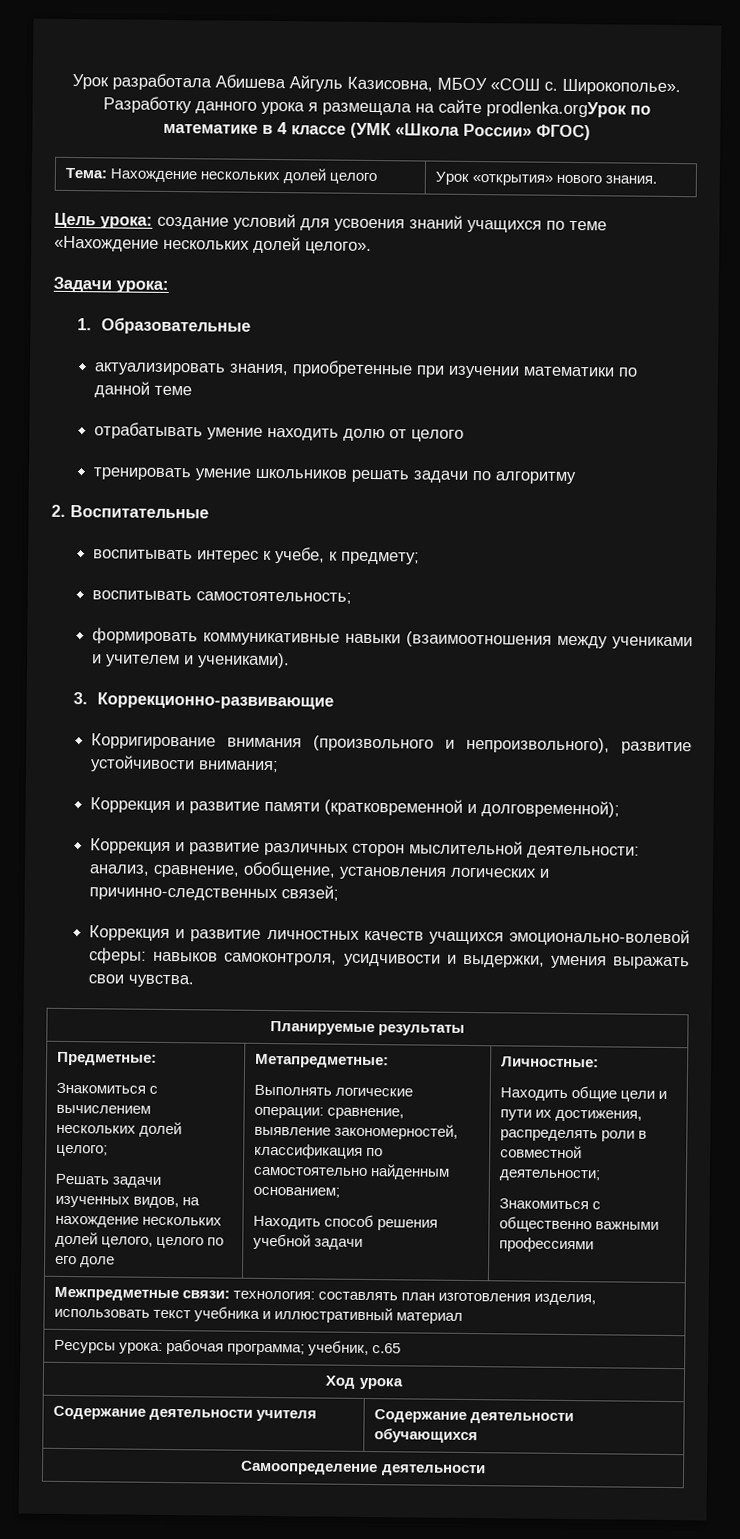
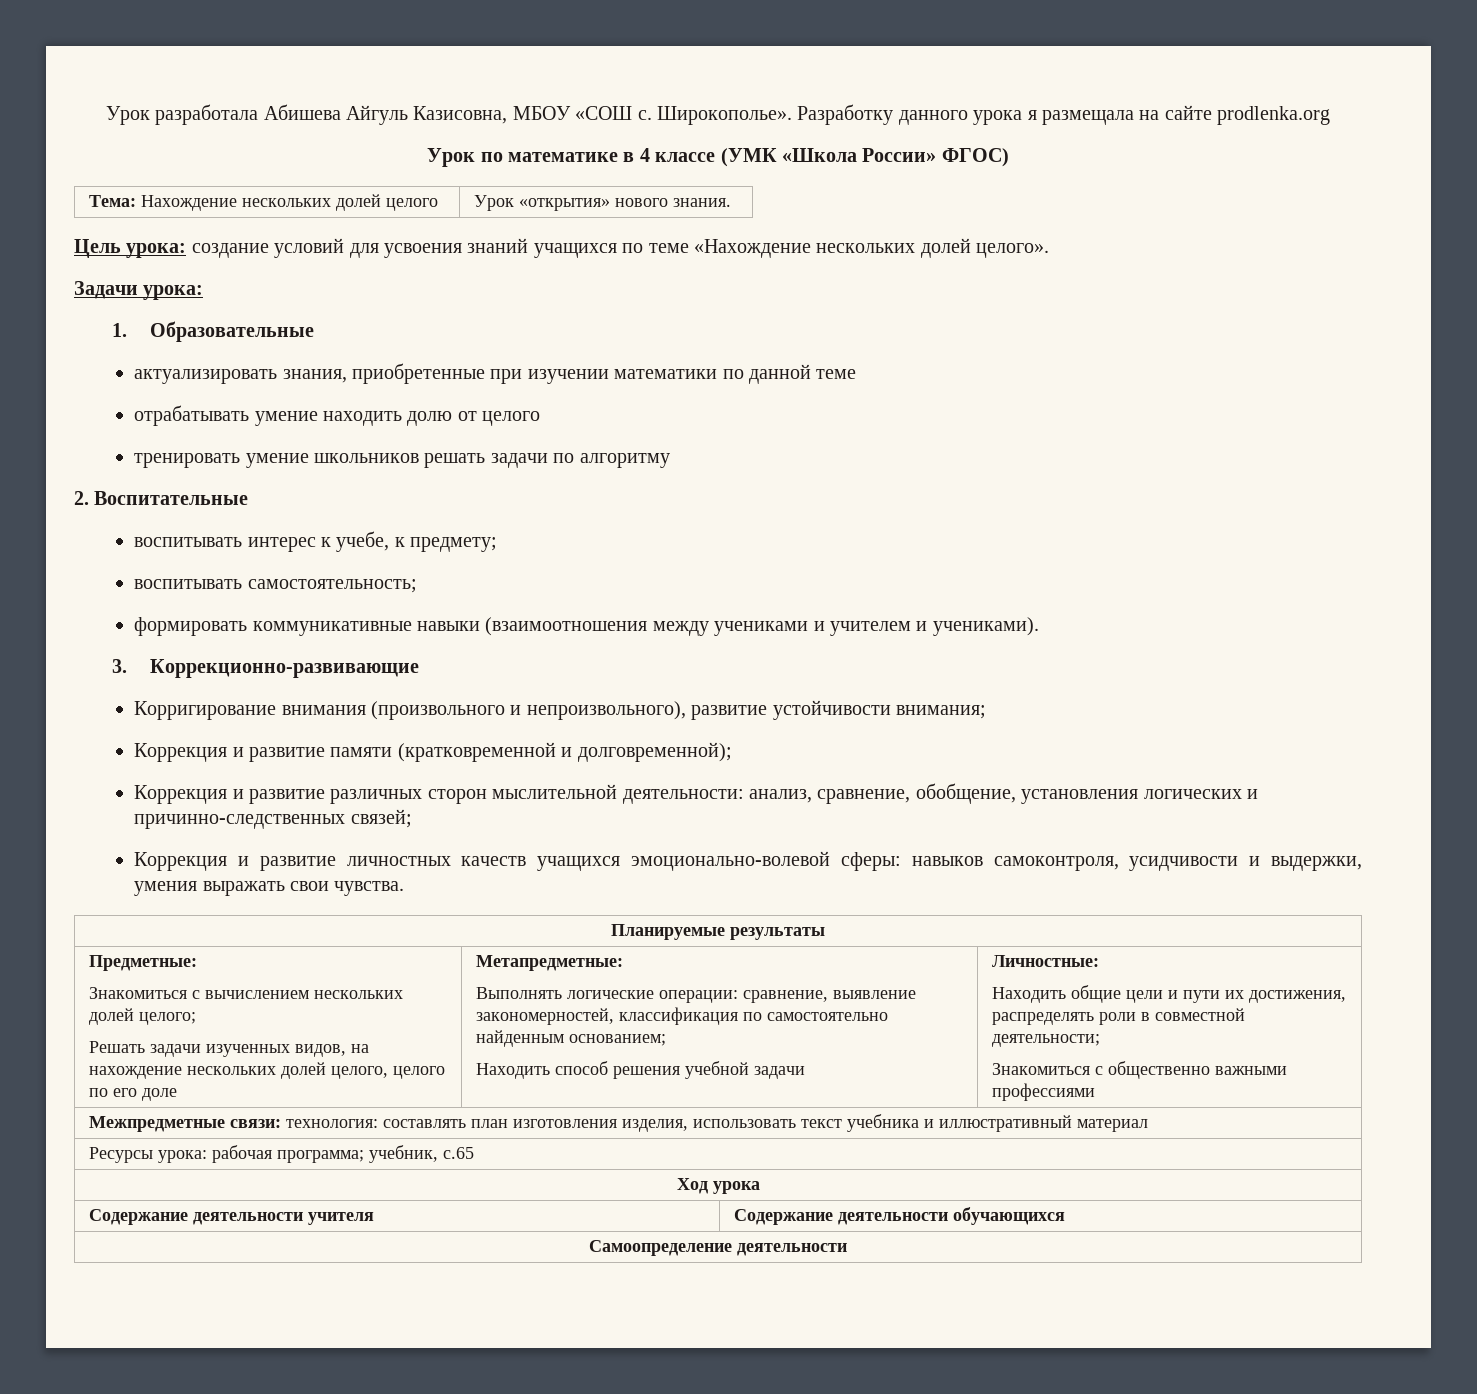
- Разработку данного урока я размещала на сайте prodlenka.orgУрок по математике в 4 классе (УМК «Школа России» ФГОС)
+ Разработку данного урока я размещала на сайте prodlenka.org
+ Урок по математике в 4 классе (УМК «Школа России» ФГОС)

